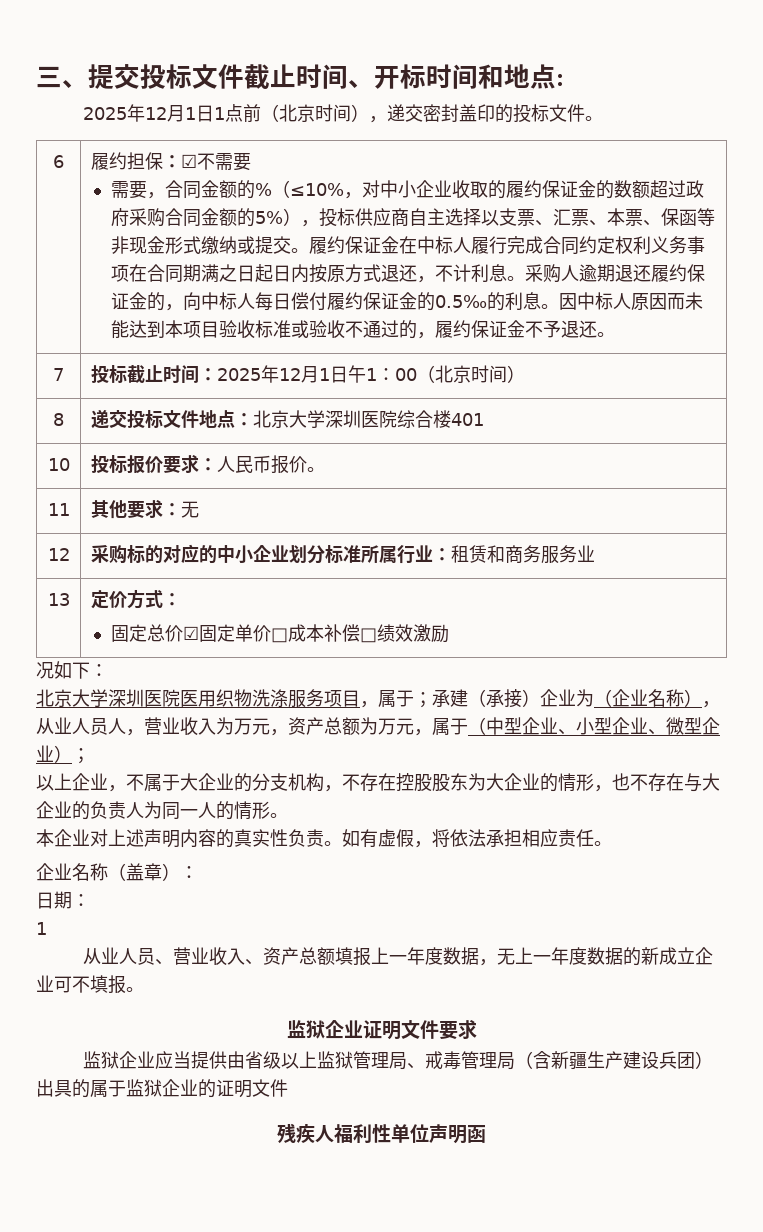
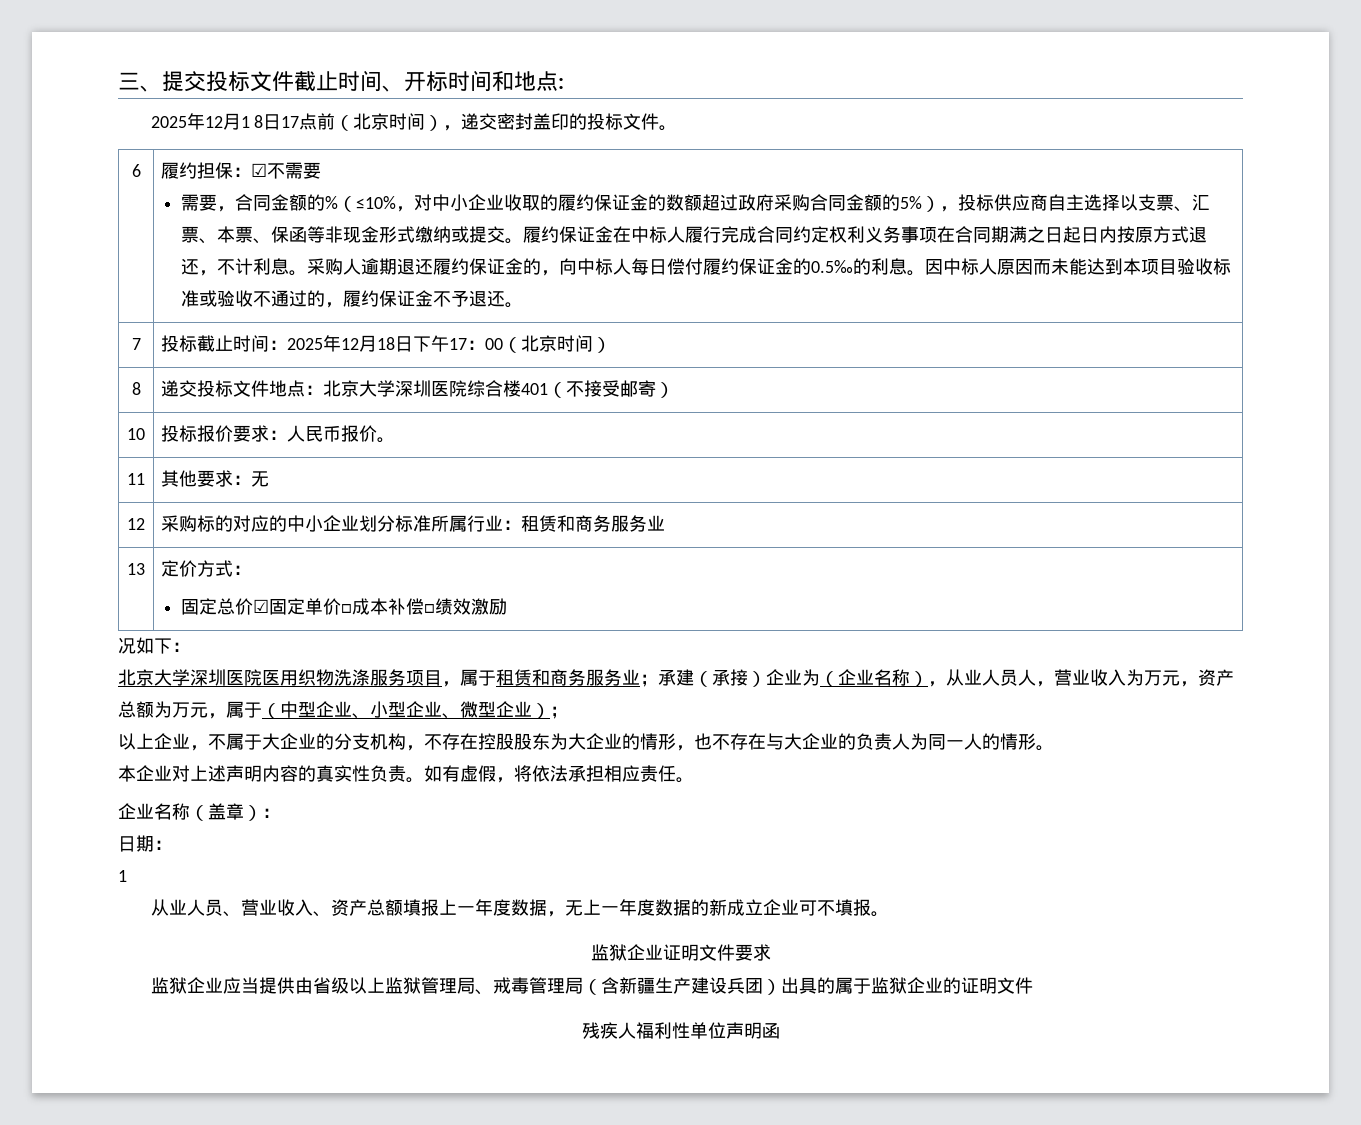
- 2025年12月1日1点前（北京时间），递交密封盖印的投标文件。
+ 2025年12月1 8日17点前（北京时间），递交密封盖印的投标文件。
- 7 | 投标截止时间：2025年12月1日午1：00（北京时间）
+ 7 | 投标截止时间：2025年12月18日下午17：00（北京时间）
- 8 | 递交投标文件地点：北京大学深圳医院综合楼401
+ 8 | 递交投标文件地点：北京大学深圳医院综合楼401（不接受邮寄）
- 北京大学深圳医院医用织物洗涤服务项目，属于；承建（承接）企业为（企业名称），从业人员人，营业收入为万元，资产总额为万元，属于（中型企业、小型企业、微型企业）；
+ 北京大学深圳医院医用织物洗涤服务项目，属于租赁和商务服务业；承建（承接）企业为（企业名称），从业人员人，营业收入为万元，资产总额为万元，属于（中型企业、小型企业、微型企业）；

